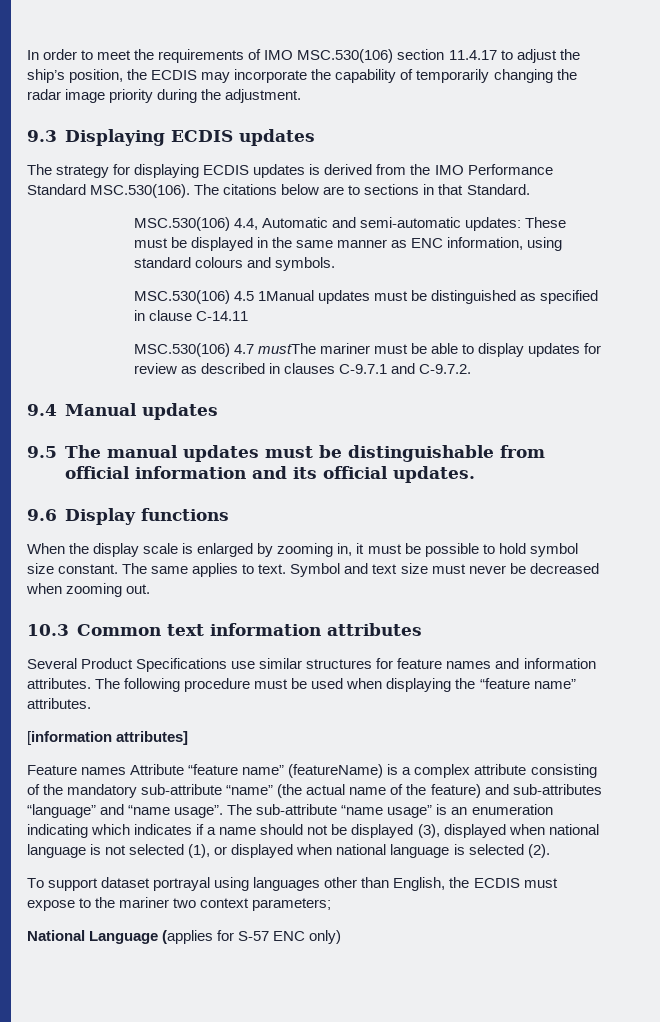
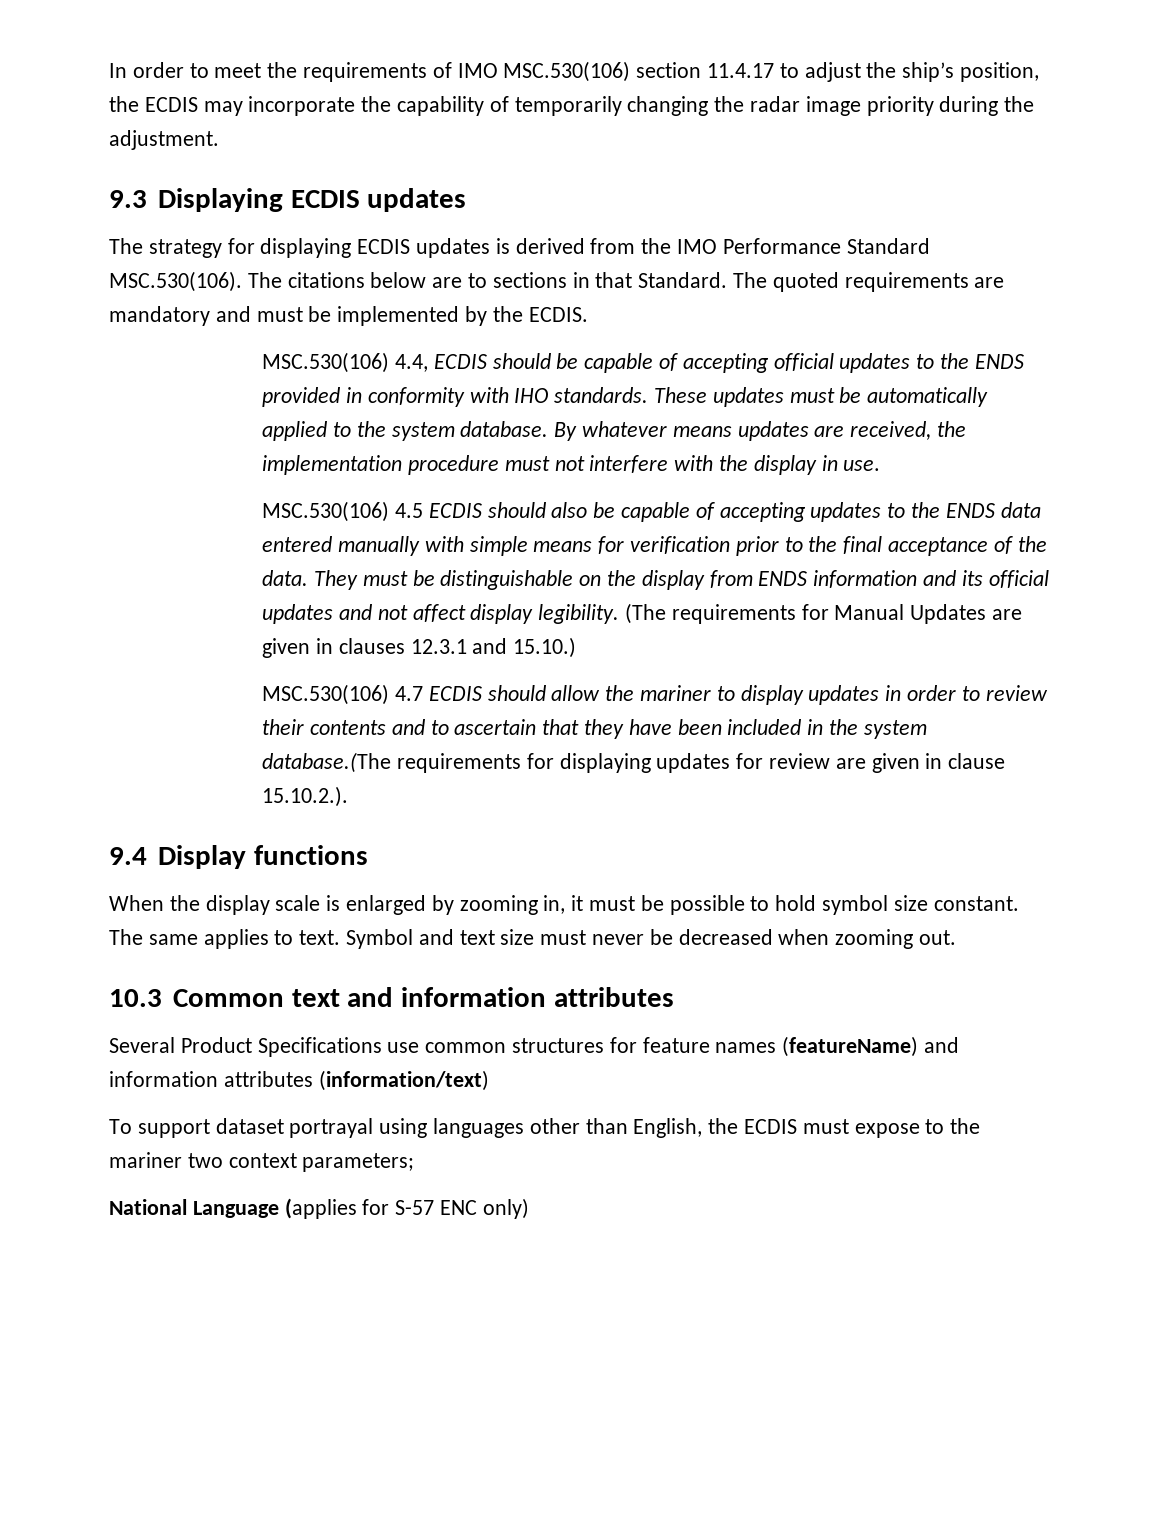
- The strategy for displaying ECDIS updates is derived from the IMO Performance Standard MSC.530(106). The citations below are to sections in that Standard.
- MSC.530(106) 4.4, Automatic and semi-automatic updates: These must be displayed in the same manner as ENC information, using standard colours and symbols.
- MSC.530(106) 4.5 1Manual updates must be distinguished as specified in clause C-14.11
- MSC.530(106) 4.7 mustThe mariner must be able to display updates for review as described in clauses C-9.7.1 and C-9.7.2.
- 9.4 Manual updates
- 9.5 The manual updates must be distinguishable from official information and its official updates.
- 9.6 Display functions
+ The strategy for displaying ECDIS updates is derived from the IMO Performance Standard MSC.530(106). The citations below are to sections in that Standard. The quoted requirements are mandatory and must be implemented by the ECDIS.
+ MSC.530(106) 4.4, ECDIS should be capable of accepting official updates to the ENDS provided in conformity with IHO standards. These updates must be automatically applied to the system database. By whatever means updates are received, the implementation procedure must not interfere with the display in use.
+ MSC.530(106) 4.5 ECDIS should also be capable of accepting updates to the ENDS data entered manually with simple means for verification prior to the final acceptance of the data. They must be distinguishable on the display from ENDS information and its official updates and not affect display legibility. (The requirements for Manual Updates are given in clauses 12.3.1 and 15.10.)
+ MSC.530(106) 4.7 ECDIS should allow the mariner to display updates in order to review their contents and to ascertain that they have been included in the system database.(The requirements for displaying updates for review are given in clause 15.10.2.).
+ 9.4 Display functions
- 10.3 Common text information attributes
+ 10.3 Common text and information attributes
- Several Product Specifications use similar structures for feature names and information attributes. The following procedure must be used when displaying the “feature name” attributes.
- [information attributes]
- Feature names Attribute “feature name” (featureName) is a complex attribute consisting of the mandatory sub-attribute “name” (the actual name of the feature) and sub-attributes “language” and “name usage”. The sub-attribute “name usage” is an enumeration indicating which indicates if a name should not be displayed (3), displayed when national language is not selected (1), or displayed when national language is selected (2).
+ Several Product Specifications use common structures for feature names (featureName) and information attributes (information/text)

